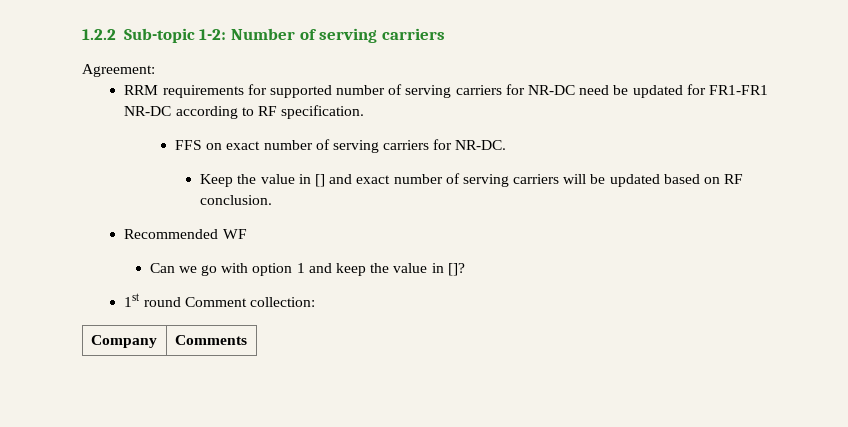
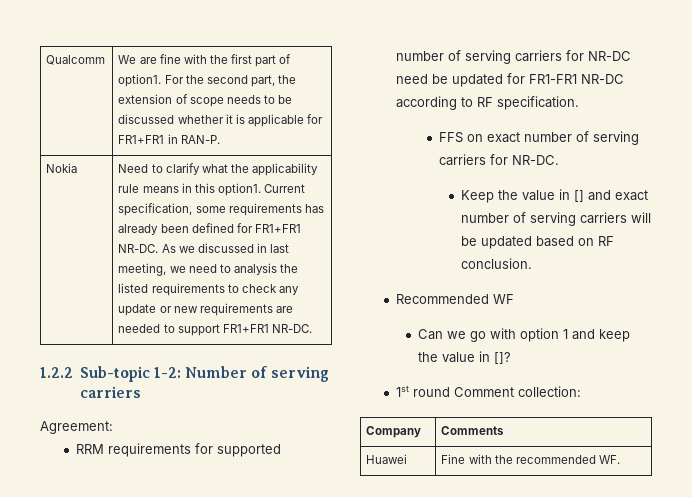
+ Qualcomm | We are fine with the first part of option1. For the second part, the extension of scope needs to be discussed whether it is applicable for FR1+FR1 in RAN-P.
+ Nokia | Need to clarify what the applicability rule means in this option1. Current specification, some requirements has already been defined for FR1+FR1 NR-DC. As we discussed in last meeting, we need to analysis the listed requirements to check any update or new requirements are needed to support FR1+FR1 NR-DC.
+ Huawei | Fine with the recommended WF.

